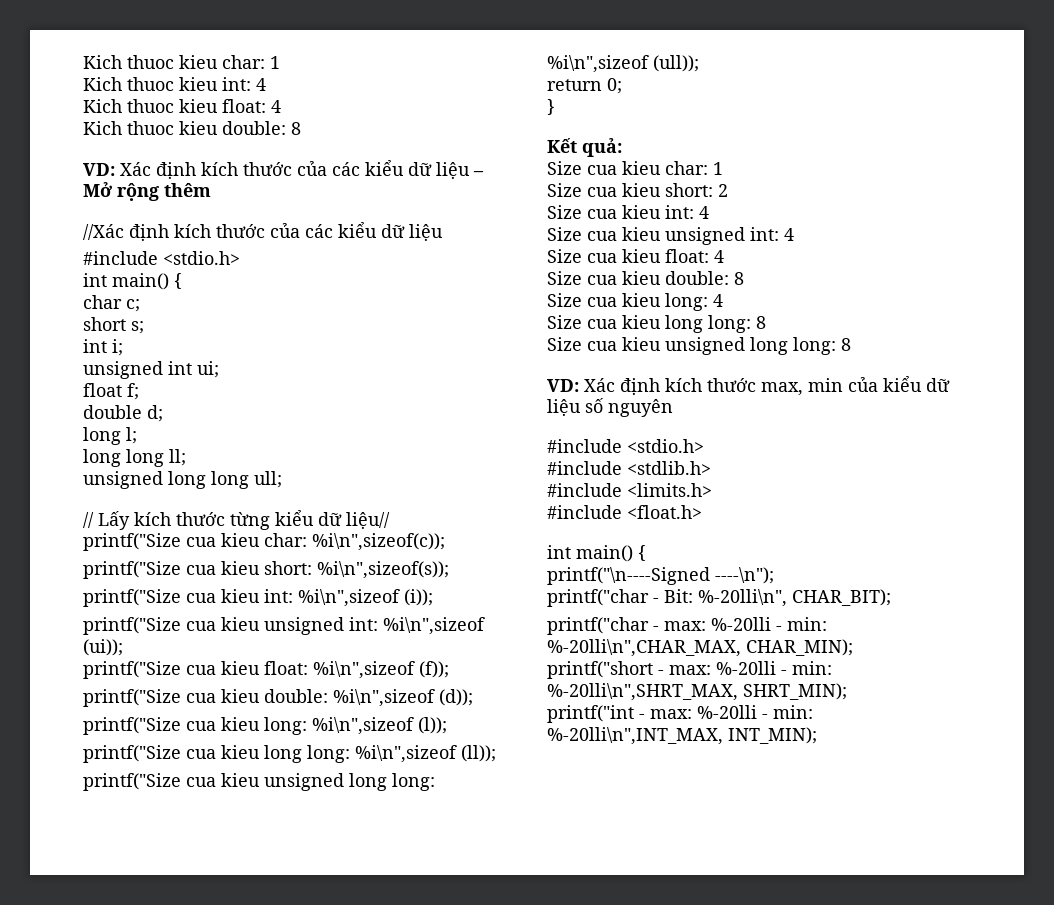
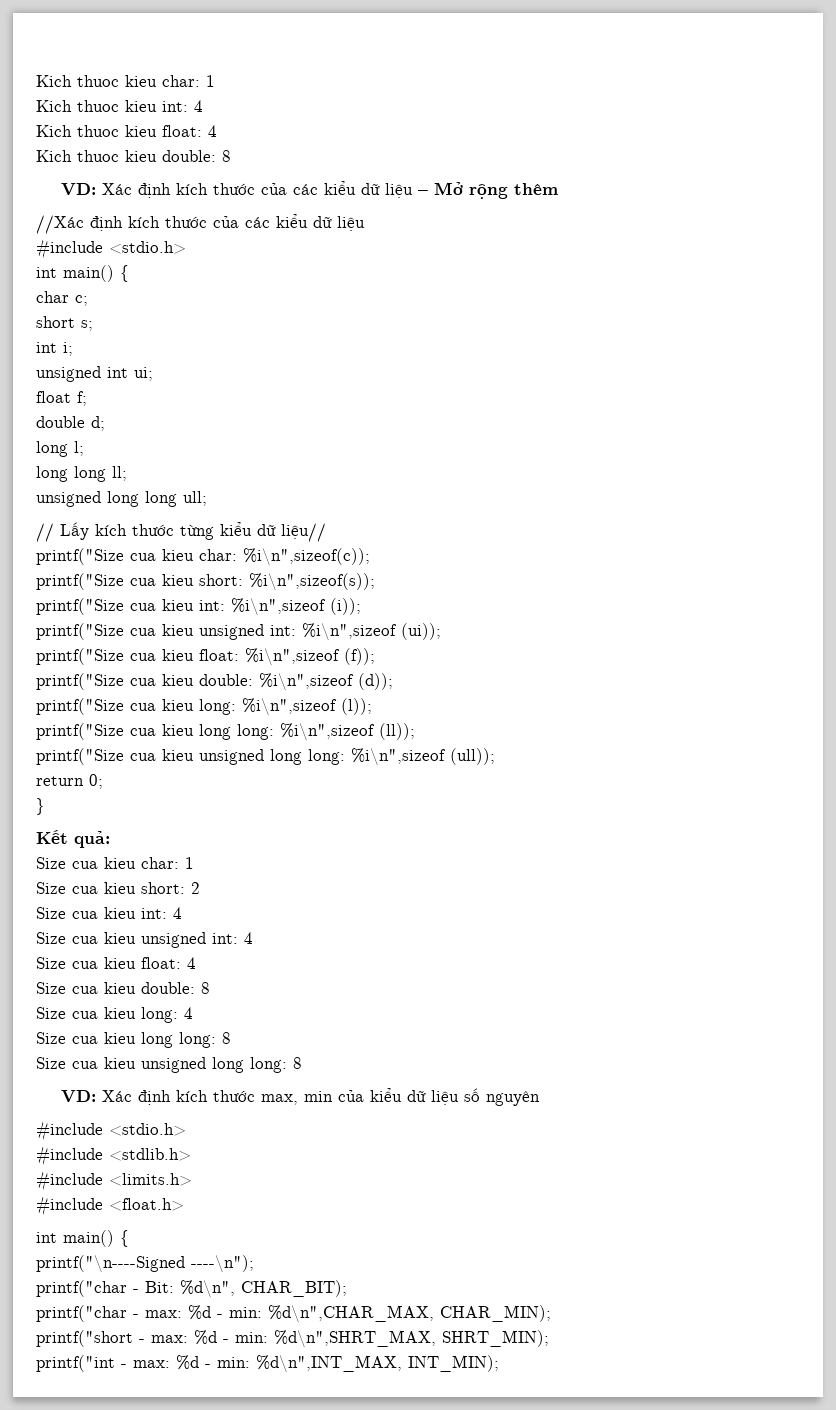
- printf("char - Bit: %-20lli\n", CHAR_BIT);
+ printf("char - Bit: %d\n", CHAR_BIT);
- printf("char - max: %-20lli - min: %-20lli\n",CHAR_MAX, CHAR_MIN);
+ printf("char - max: %d - min: %d\n",CHAR_MAX, CHAR_MIN);
- printf("short - max: %-20lli - min: %-20lli\n",SHRT_MAX, SHRT_MIN);
+ printf("short - max: %d - min: %d\n",SHRT_MAX, SHRT_MIN);
- printf("int - max: %-20lli - min: %-20lli\n",INT_MAX, INT_MIN);
+ printf("int - max: %d - min: %d\n",INT_MAX, INT_MIN);

